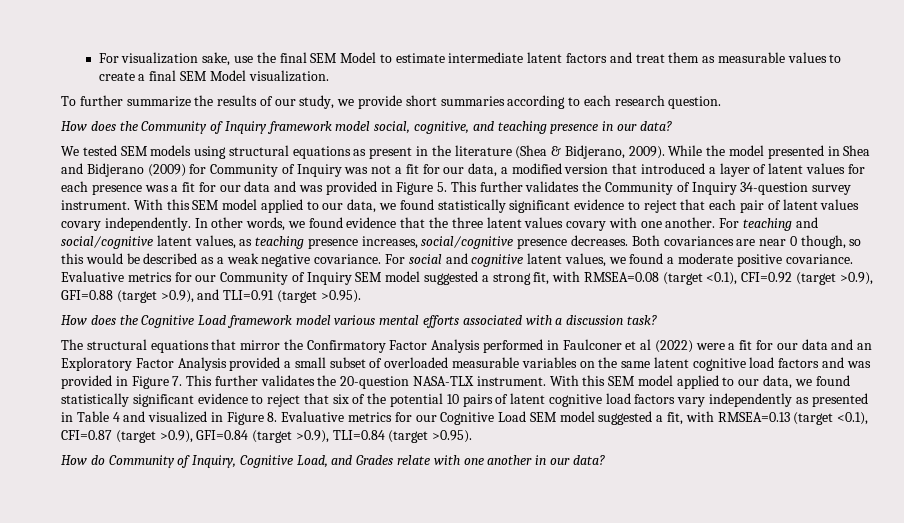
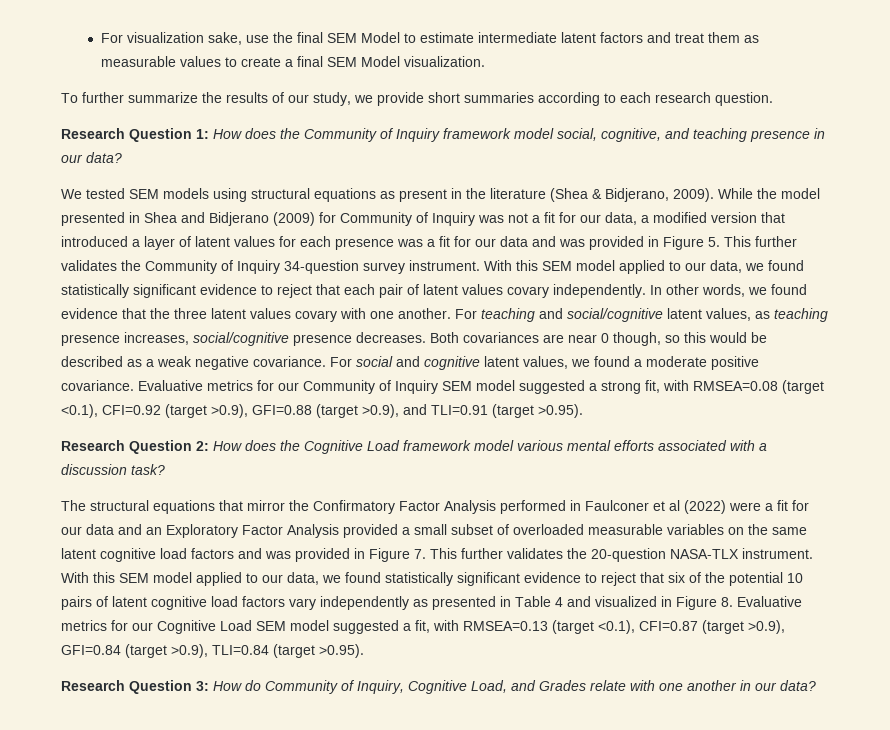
- How does the Community of Inquiry framework model social, cognitive, and teaching presence in our data?
+ Research Question 1: How does the Community of Inquiry framework model social, cognitive, and teaching presence in our data?
- How does the Cognitive Load framework model various mental efforts associated with a discussion task?
+ Research Question 2: How does the Cognitive Load framework model various mental efforts associated with a discussion task?
- How do Community of Inquiry, Cognitive Load, and Grades relate with one another in our data?
+ Research Question 3: How do Community of Inquiry, Cognitive Load, and Grades relate with one another in our data?

